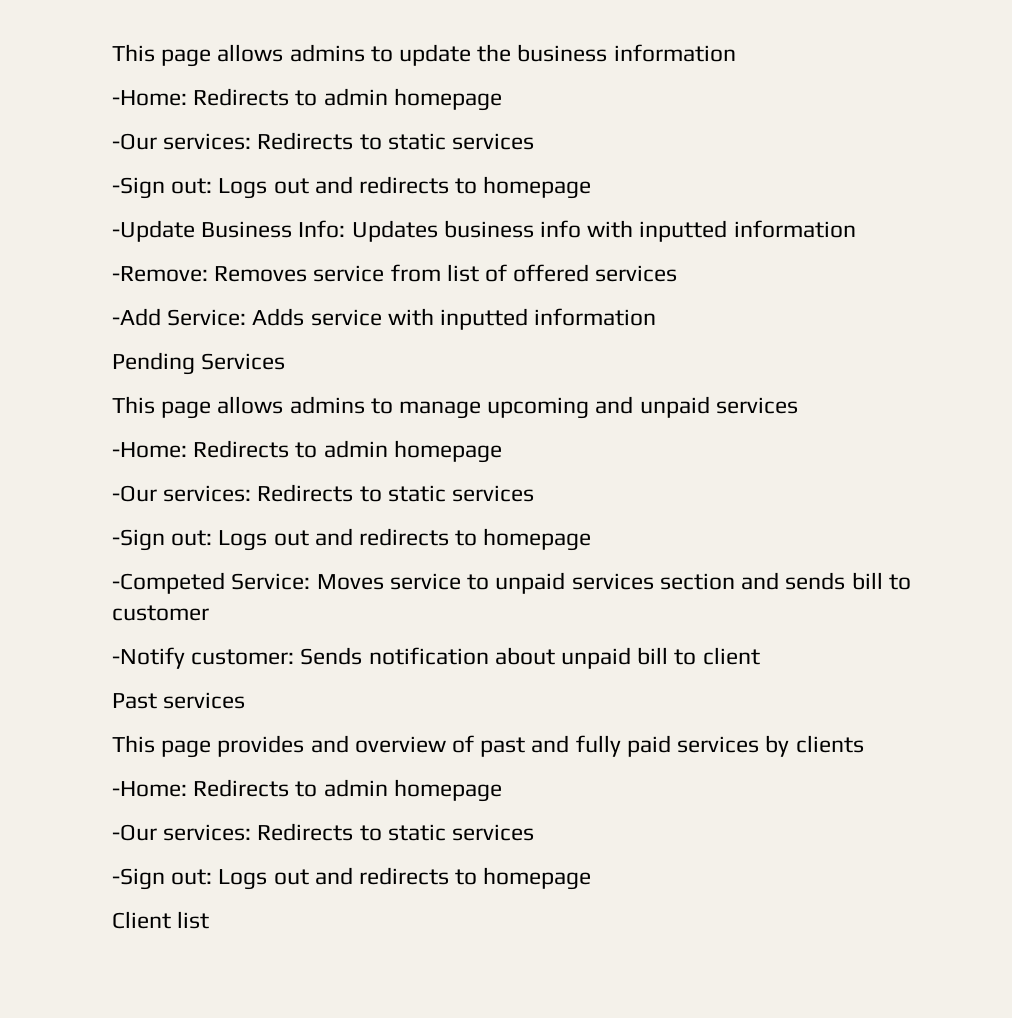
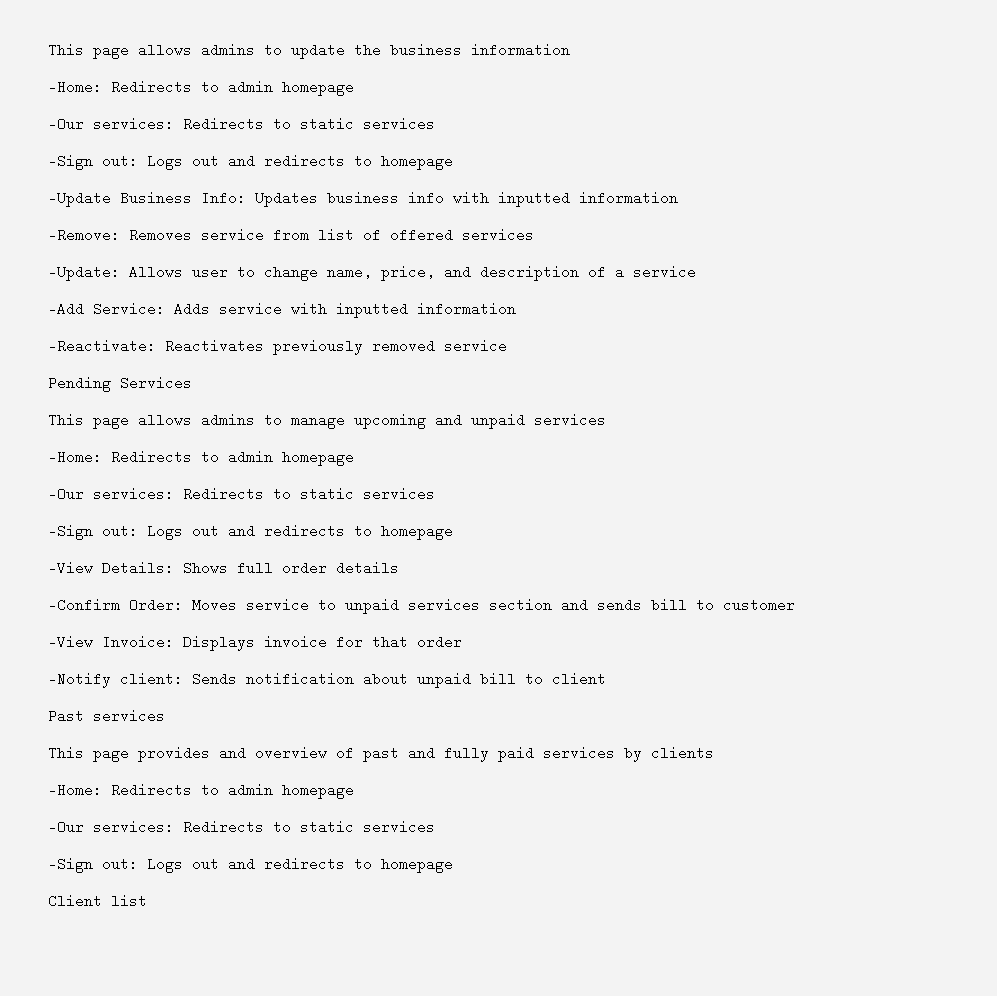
+ -Update: Allows user to change name, price, and description of a service
+ -Reactivate: Reactivates previously removed service
- -Competed Service: Moves service to unpaid services section and sends bill to customer
+ -View Details: Shows full order details
+ -Confirm Order: Moves service to unpaid services section and sends bill to customer
+ -View Invoice: Displays invoice for that order
- -Notify customer: Sends notification about unpaid bill to client
+ -Notify client: Sends notification about unpaid bill to client

